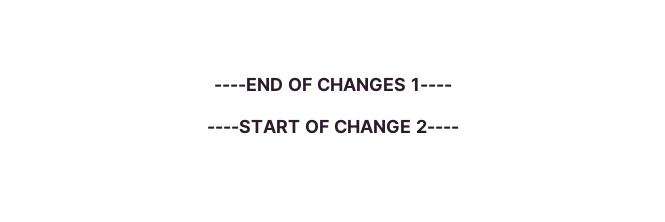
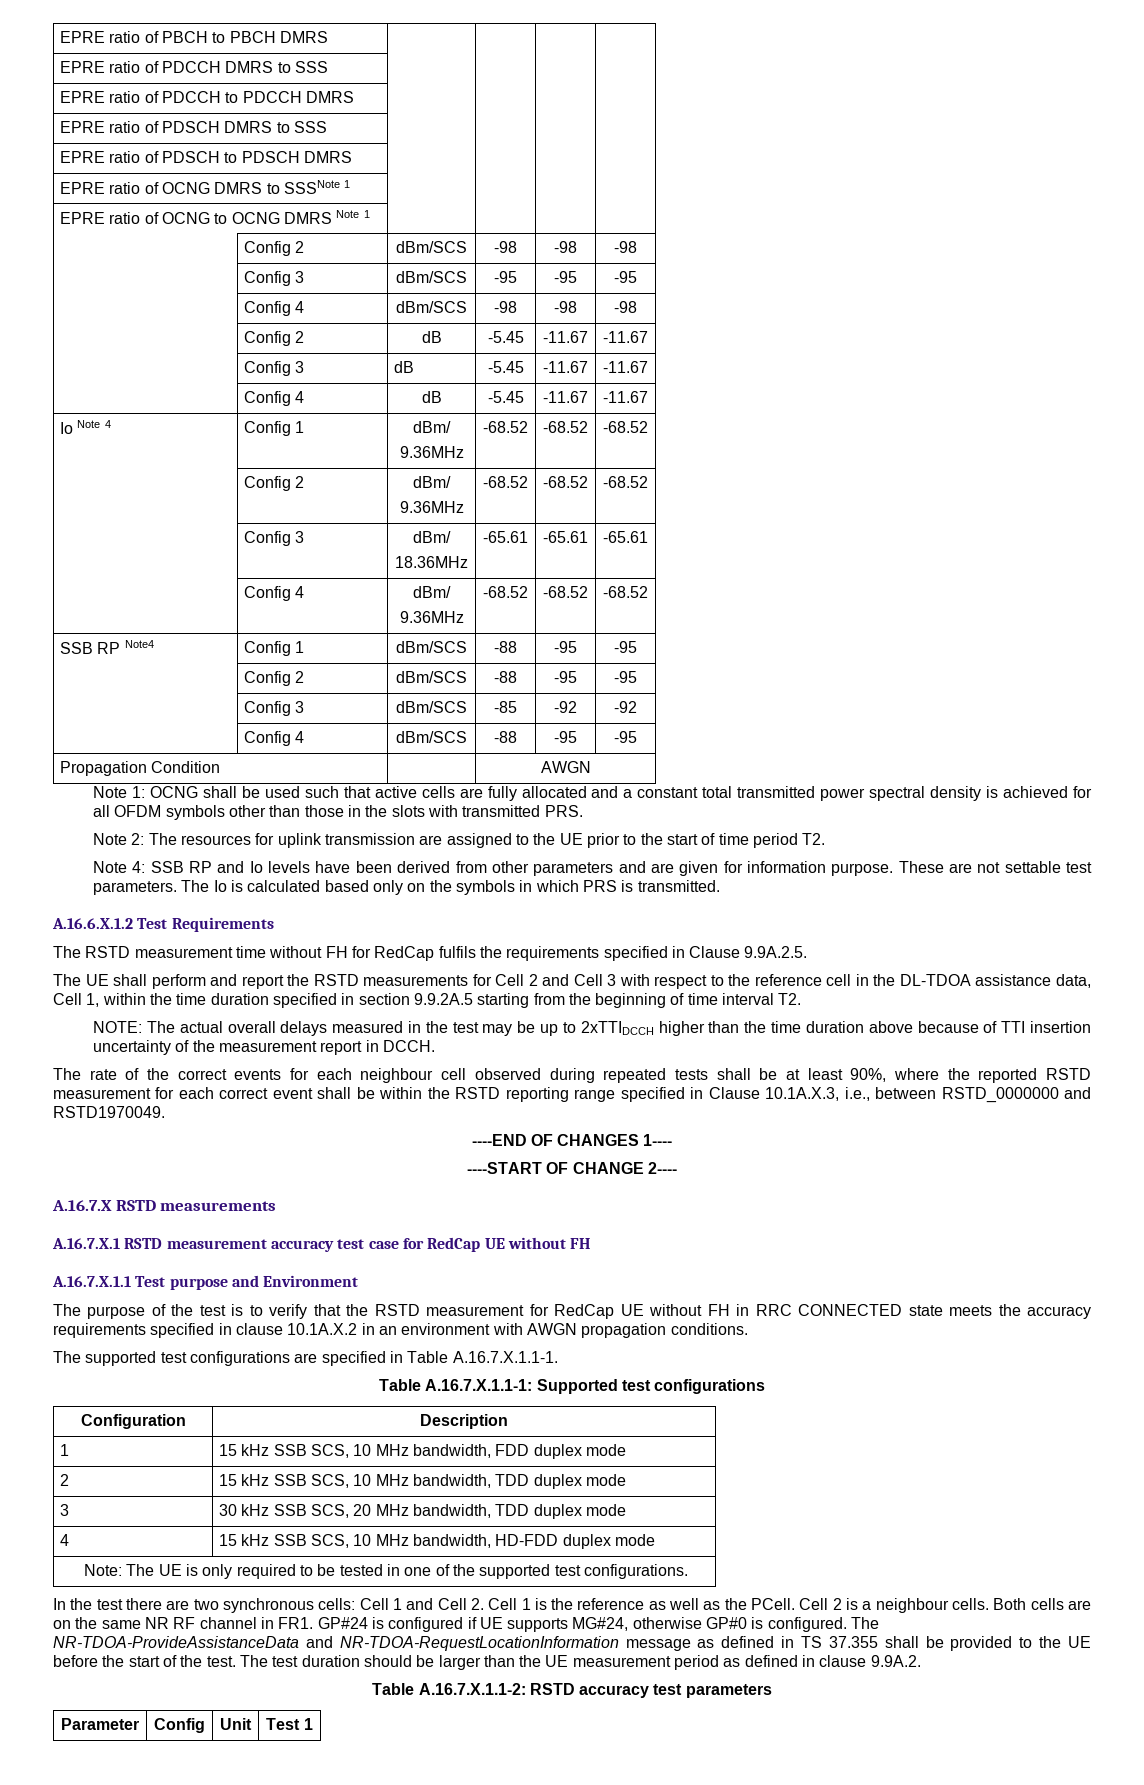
+ EPRE ratio of PBCH to PBCH DMRS | | | |
+ EPRE ratio of PDCCH DMRS to SSS | | | |
+ EPRE ratio of PDCCH to PDCCH DMRS | | | |
+ EPRE ratio of PDSCH DMRS to SSS | | | |
+ EPRE ratio of PDSCH to PDSCH DMRS | | | |
+ EPRE ratio of OCNG DMRS to SSSNote 1 | | | |
+ EPRE ratio of OCNG to OCNG DMRS Note 1 | | | |
+ | Config 2 | dBm/SCS | -98 | -98 | -98
+ | Config 3 | dBm/SCS | -95 | -95 | -95
+ | Config 4 | dBm/SCS | -98 | -98 | -98
+ | Config 2 | dB | -5.45 | -11.67 | -11.67
+ | Config 3 | dB | -5.45 | -11.67 | -11.67
+ | Config 4 | dB | -5.45 | -11.67 | -11.67
+ Io Note 4 | Config 1 | dBm/
+ 9.36MHz | -68.52 | -68.52 | -68.52
+ | Config 2 | dBm/
+ 9.36MHz | -68.52 | -68.52 | -68.52
+ | Config 3 | dBm/
+ 18.36MHz | -65.61 | -65.61 | -65.61
+ | Config 4 | dBm/
+ 9.36MHz | -68.52 | -68.52 | -68.52
+ SSB RP Note4 | Config 1 | dBm/SCS | -88 | -95 | -95
+ | Config 2 | dBm/SCS | -88 | -95 | -95
+ | Config 3 | dBm/SCS | -85 | -92 | -92
+ | Config 4 | dBm/SCS | -88 | -95 | -95
+ Propagation Condition | | AWGN
+ Note 1: OCNG shall be used such that active cells are fully allocated and a constant total transmitted power spectral density is achieved for all OFDM symbols other than those in the slots with transmitted PRS.
+ Note 2: The resources for uplink transmission are assigned to the UE prior to the start of time period T2.
+ Note 4: SSB RP and Io levels have been derived from other parameters and are given for information purpose. These are not settable test parameters. The Io is calculated based only on the symbols in which PRS is transmitted.
+ A.16.6.X.1.2 Test Requirements
+ The RSTD measurement time without FH for RedCap fulfils the requirements specified in Clause 9.9A.2.5.
+ The UE shall perform and report the RSTD measurements for Cell 2 and Cell 3 with respect to the reference cell in the DL-TDOA assistance data, Cell 1, within the time duration specified in section 9.9.2A.5 starting from the beginning of time interval T2.
+ NOTE: The actual overall delays measured in the test may be up to 2xTTIDCCH higher than the time duration above because of TTI insertion uncertainty of the measurement report in DCCH.
+ The rate of the correct events for each neighbour cell observed during repeated tests shall be at least 90%, where the reported RSTD measurement for each correct event shall be within the RSTD reporting range specified in Clause 10.1A.X.3, i.e., between RSTD_0000000 and RSTD1970049.
+ A.16.7.X RSTD measurements
+ A.16.7.X.1 RSTD measurement accuracy test case for RedCap UE without FH
+ A.16.7.X.1.1 Test purpose and Environment
+ The purpose of the test is to verify that the RSTD measurement for RedCap UE without FH in RRC CONNECTED state meets the accuracy requirements specified in clause 10.1A.X.2 in an environment with AWGN propagation conditions.
+ The supported test configurations are specified in Table A.16.7.X.1.1-1.
+ Table A.16.7.X.1.1-1: Supported test configurations
+ Configuration | Description
+ 1 | 15 kHz SSB SCS, 10 MHz bandwidth, FDD duplex mode
+ 2 | 15 kHz SSB SCS, 10 MHz bandwidth, TDD duplex mode
+ 3 | 30 kHz SSB SCS, 20 MHz bandwidth, TDD duplex mode
+ 4 | 15 kHz SSB SCS, 10 MHz bandwidth, HD-FDD duplex mode
+ Note: The UE is only required to be tested in one of the supported test configurations.
+ In the test there are two synchronous cells: Cell 1 and Cell 2. Cell 1 is the reference as well as the PCell. Cell 2 is a neighbour cells. Both cells are on the same NR RF channel in FR1. GP#24 is configured if UE supports MG#24, otherwise GP#0 is configured. The NR-TDOA-ProvideAssistanceData and NR-TDOA-RequestLocationInformation message as defined in TS 37.355 shall be provided to the UE before the start of the test. The test duration should be larger than the UE measurement period as defined in clause 9.9A.2.
+ Table A.16.7.X.1.1-2: RSTD accuracy test parameters
+ Parameter | Config | Unit | Test 1

